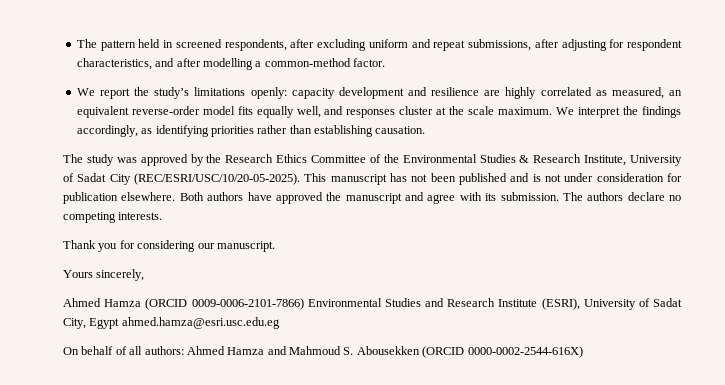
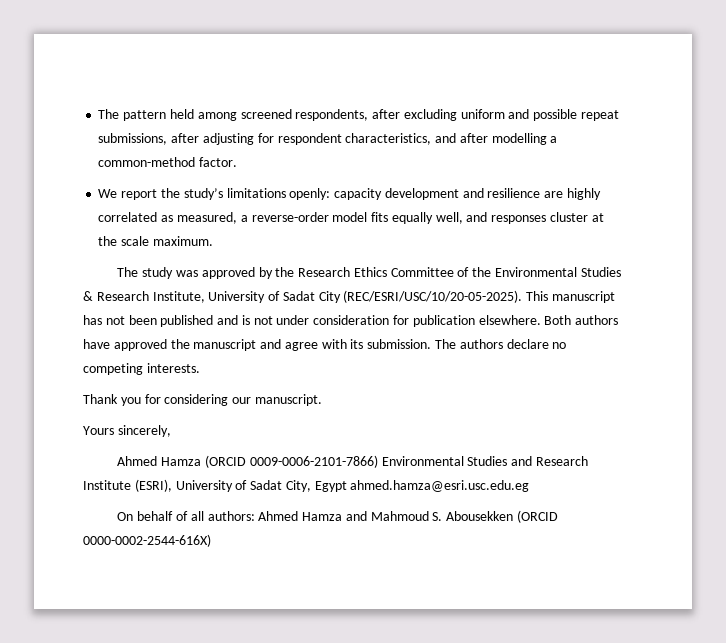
- The pattern held in screened respondents, after excluding uniform and repeat submissions, after adjusting for respondent characteristics, and after modelling a common-method factor.
+ The pattern held among screened respondents, after excluding uniform and possible repeat submissions, after adjusting for respondent characteristics, and after modelling a common-method factor.
- We report the study’s limitations openly: capacity development and resilience are highly correlated as measured, an equivalent reverse-order model fits equally well, and responses cluster at the scale maximum. We interpret the findings accordingly, as identifying priorities rather than establishing causation.
+ We report the study’s limitations openly: capacity development and resilience are highly correlated as measured, a reverse-order model fits equally well, and responses cluster at the scale maximum.

